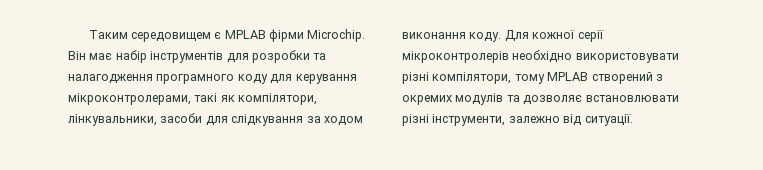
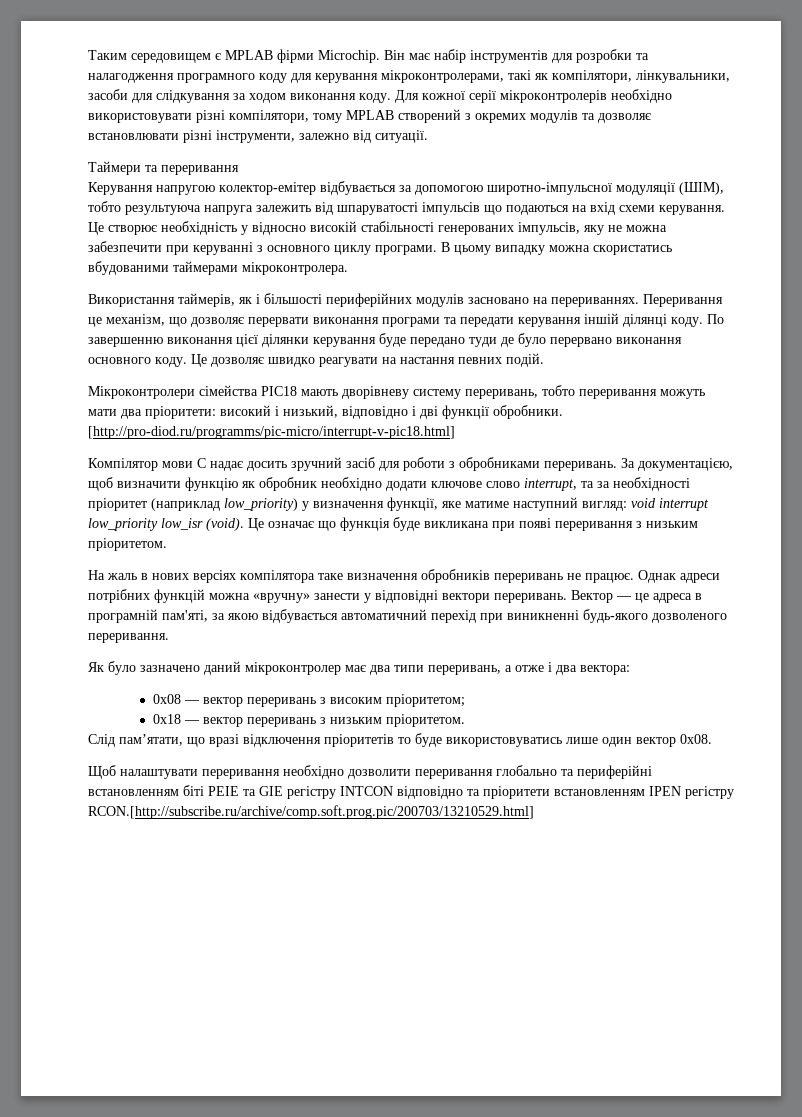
+ Таймери та переривання
+ Керування напругою колектор-емітер відбувається за допомогою широтно-імпульсної модуляції (ШІМ), тобто результуюча напруга залежить від шпаруватості імпульсів що подаються на вхід схеми керування. Це створює необхідність у відносно високій стабільності генерованих імпульсів, яку не можна забезпечити при керуванні з основного циклу програми. В цьому випадку можна скористатись вбудованими таймерами мікроконтролера.
+ Використання таймерів, як і більшості периферійних модулів засновано на перериваннях. Переривання це механізм, що дозволяє перервати виконання програми та передати керування іншій ділянці коду. По завершенню виконання цієї ділянки керування буде передано туди де було перервано виконання основного коду. Це дозволяє швидко реагувати на настання певних подій.
+ Мікроконтролери сімейства PIC18 мають дворівневу систему переривань, тобто переривання можуть мати два пріоритети: високий і низький, відповідно і дві функції обробники. [http://pro-diod.ru/programms/pic-micro/interrupt-v-pic18.html]
+ Компілятор мови С надає досить зручний засіб для роботи з обробниками переривань. За документацією, щоб визначити функцію як обробник необхідно додати ключове слово interrupt, та за необхідності пріоритет (наприклад low_priority) у визначення функції, яке матиме наступний вигляд: void interrupt low_priority low_isr (void). Це означає що функція буде викликана при появі переривання з низьким пріоритетом.
+ На жаль в нових версіях компілятора таке визначення обробників переривань не працює. Однак адреси потрібних функцій можна «вручну» занести у відповідні вектори переривань. Вектор — це адреса в програмній пам'яті, за якою відбувається автоматичний перехід при виникненні будь-якого дозволеного переривання.
+ Як було зазначено даний мікроконтролер має два типи переривань, а отже і два вектора:
+ 0x08 — вектор переривань з високим пріоритетом;
+ 0x18 — вектор переривань з низьким пріоритетом.
+ Слід пам’ятати, що вразі відключення пріоритетів то буде використовуватись лише один вектор 0x08.
+ Щоб налаштувати переривання необхідно дозволити переривання глобально та периферійні встановленням біті PEIE та GIE регістру INTCON відповідно та пріоритети встановленням IPEN регістру RCON.[http://subscribe.ru/archive/comp.soft.prog.pic/200703/13210529.html]

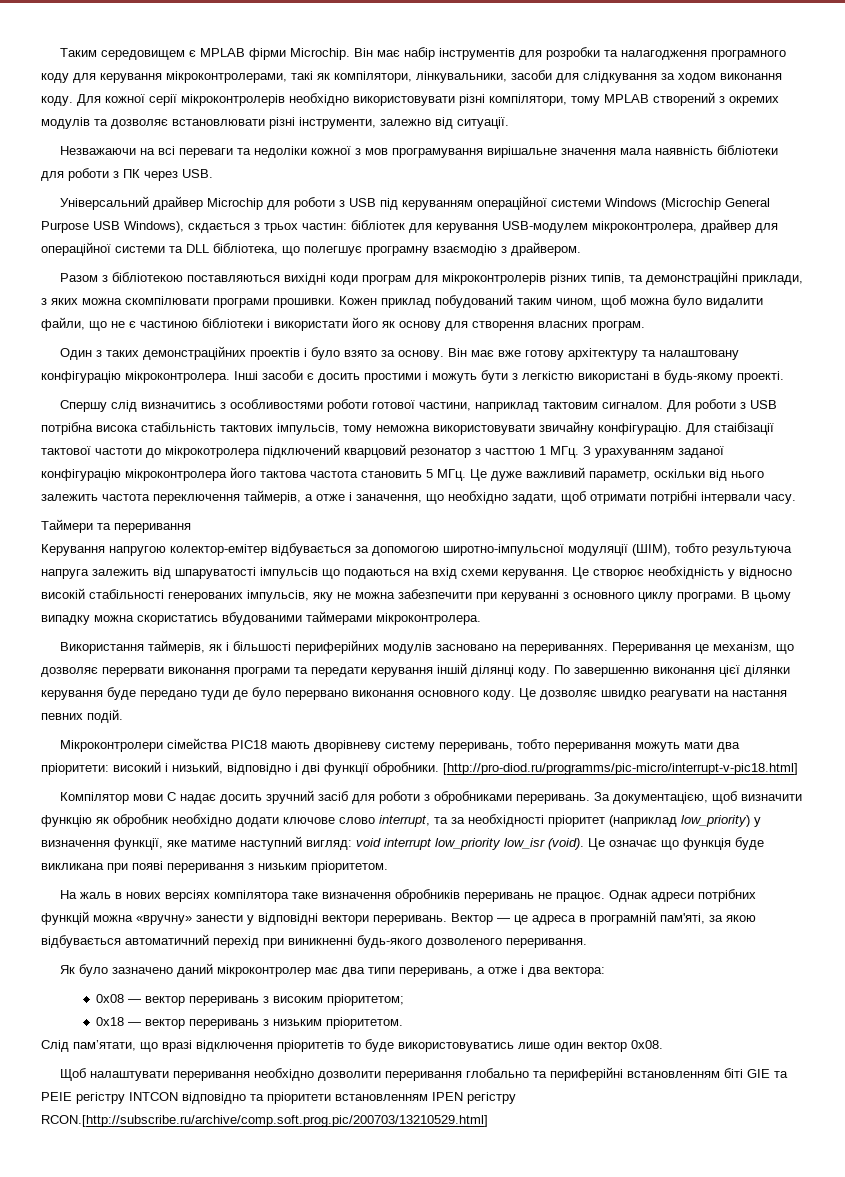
+ Незважаючи на всі переваги та недоліки кожної з мов програмування вирішальне значення мала наявність бібліотеки для роботи з ПК через USB.
+ Універсальний драйвер Microchip для роботи з USB під керуванням операційної системи Windows (Microchip General Purpose USB Windows), скдається з трьох частин: бібліотек для керування USB-модулем мікроконтролера, драйвер для операційної системи та DLL бібліотека, що полегшує програмну взаємодію з драйвером.
+ Разом з бібліотекою поставляються вихідні коди програм для мікроконтролерів різних типів, та демонстраційні приклади, з яких можна скомпілювати програми прошивки. Кожен приклад побудований таким чином, щоб можна було видалити файли, що не є частиною бібліотеки і використати його як основу для створення власних програм.
+ Один з таких демонстраційних проектів і було взято за основу. Він має вже готову архітектуру та налаштовану конфігурацію мікроконтролера. Інші засоби є досить простими і можуть бути з легкістю використані в будь-якому проекті.
+ Спершу слід визначитись з особливостями роботи готової частини, наприклад тактовим сигналом. Для роботи з USB потрібна висока стабільність тактових імпульсів, тому неможна використовувати звичайну конфігурацію. Для стаібізації тактової частоти до мікрокотролера підключений кварцовий резонатор з часттою 1 МГц. З урахуванням заданої конфігурацію мікроконтролера його тактова частота становить 5 МГц. Це дуже важливий параметр, оскільки від нього залежить частота переключення таймерів, а отже і заначення, що необхідно задати, щоб отримати потрібні інтервали часу.
- Щоб налаштувати переривання необхідно дозволити переривання глобально та периферійні встановленням біті PEIE та GIE регістру INTCON відповідно та пріоритети встановленням IPEN регістру RCON.[http://subscribe.ru/archive/comp.soft.prog.pic/200703/13210529.html]
+ Щоб налаштувати переривання необхідно дозволити переривання глобально та периферійні встановленням біті GIE та PEIE регістру INTCON відповідно та пріоритети встановленням IPEN регістру RCON.[http://subscribe.ru/archive/comp.soft.prog.pic/200703/13210529.html]

